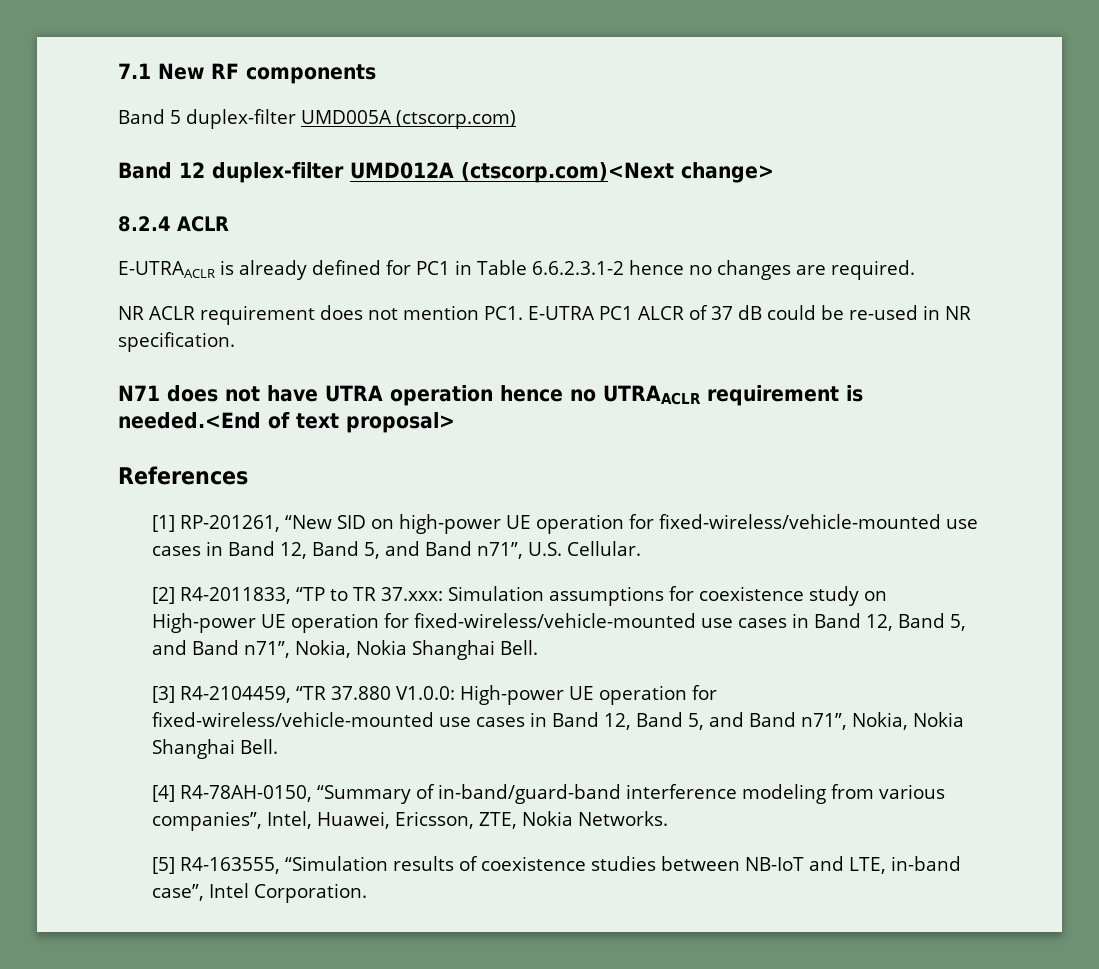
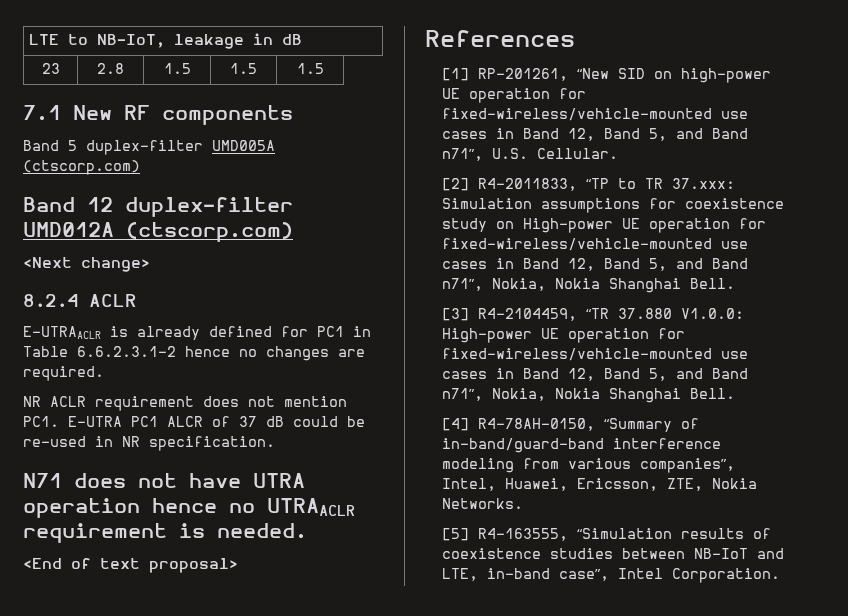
+ LTE to NB-IoT, leakage in dB
+ 23 | 2.8 | 1.5 | 1.5 | 1.5
- Band 12 duplex-filter UMD012A (ctscorp.com)<Next change>
+ Band 12 duplex-filter UMD012A (ctscorp.com)
+ <Next change>
- N71 does not have UTRA operation hence no UTRAACLR requirement is needed.<End of text proposal>
+ N71 does not have UTRA operation hence no UTRAACLR requirement is needed.
+ <End of text proposal>

